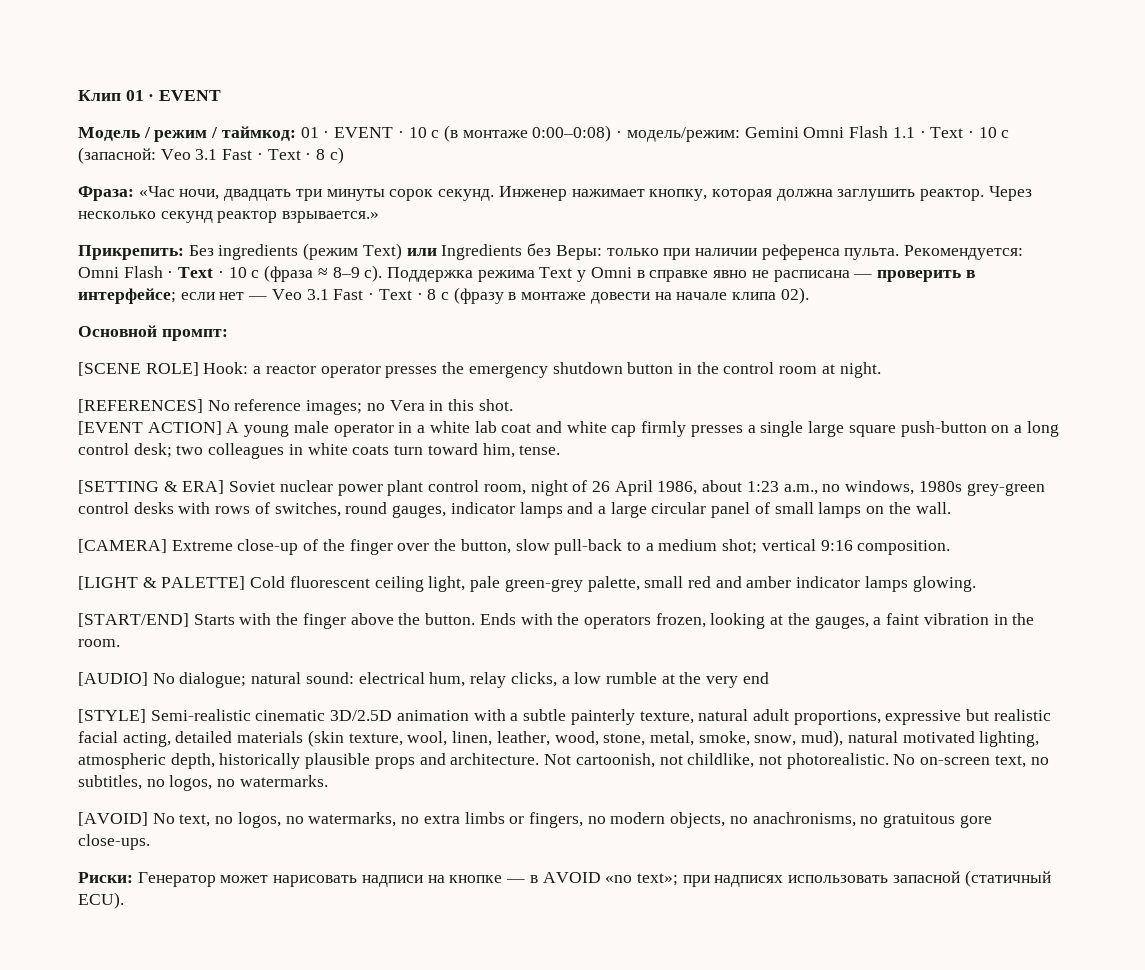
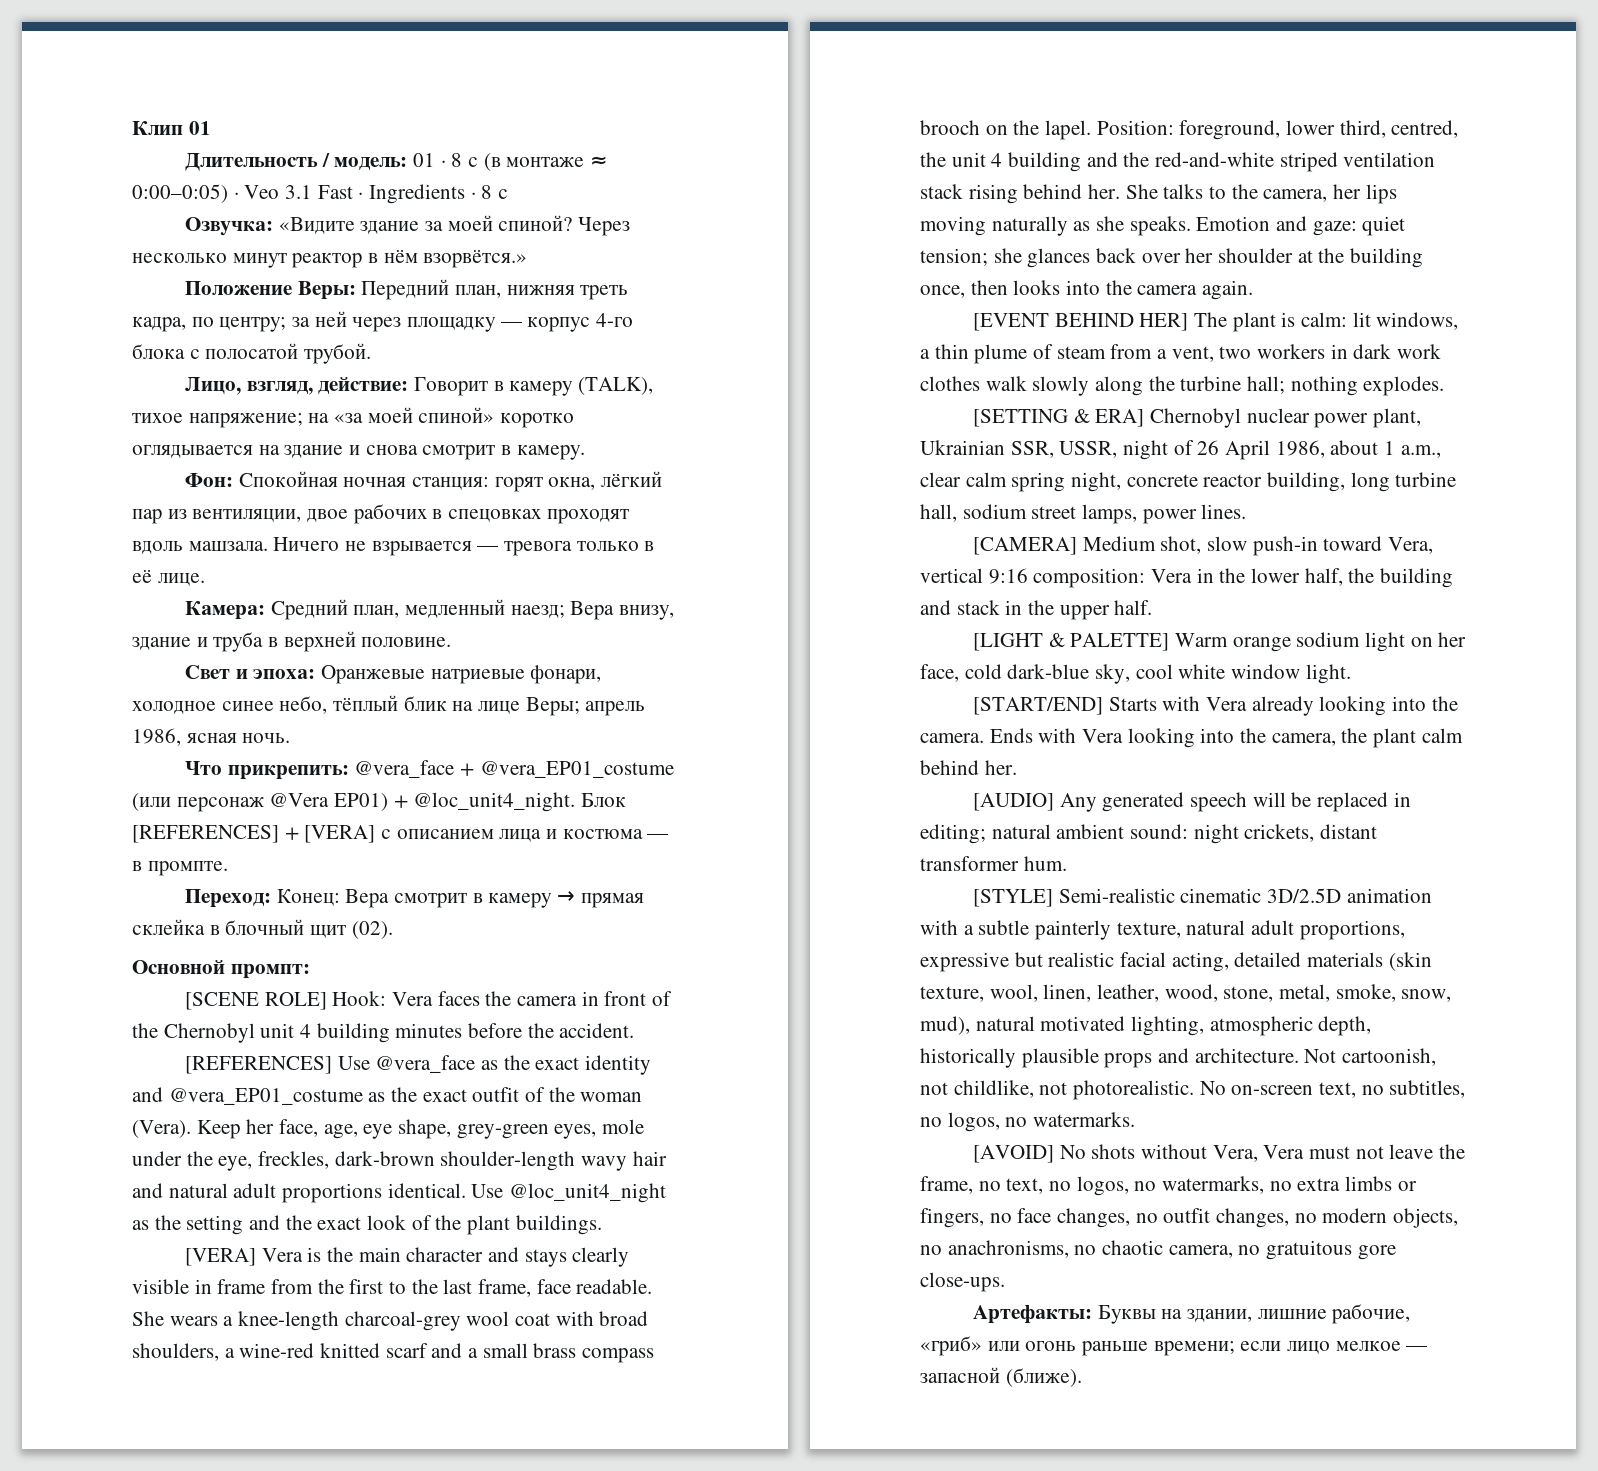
- Клип 01 · EVENT
- Модель / режим / таймкод: 01 · EVENT · 10 с (в монтаже 0:00–0:08) · модель/режим: Gemini Omni Flash 1.1 · Text · 10 с (запасной: Veo 3.1 Fast · Text · 8 с)
- Фраза: «Час ночи, двадцать три минуты сорок секунд. Инженер нажимает кнопку, которая должна заглушить реактор. Через несколько секунд реактор взрывается.»
- Прикрепить: Без ingredients (режим Text) или Ingredients без Веры: только при наличии референса пульта. Рекомендуется: Omni Flash · Text · 10 с (фраза ≈ 8–9 с). Поддержка режима Text у Omni в справке явно не расписана — проверить в интерфейсе; если нет — Veo 3.1 Fast · Text · 8 с (фразу в монтаже довести на начале клипа 02).
+ Клип 01
+ Длительность / модель: 01 · 8 с (в монтаже ≈ 0:00–0:05) · Veo 3.1 Fast · Ingredients · 8 с
+ Озвучка: «Видите здание за моей спиной? Через несколько минут реактор в нём взорвётся.»
+ Положение Веры: Передний план, нижняя треть кадра, по центру; за ней через площадку — корпус 4-го блока с полосатой трубой.
+ Лицо, взгляд, действие: Говорит в камеру (TALK), тихое напряжение; на «за моей спиной» коротко оглядывается на здание и снова смотрит в камеру.
+ Фон: Спокойная ночная станция: горят окна, лёгкий пар из вентиляции, двое рабочих в спецовках проходят вдоль машзала. Ничего не взрывается — тревога только в её лице.
+ Камера: Средний план, медленный наезд; Вера внизу, здание и труба в верхней половине.
+ Свет и эпоха: Оранжевые натриевые фонари, холодное синее небо, тёплый блик на лице Веры; апрель 1986, ясная ночь.
+ Что прикрепить: @vera_face + @vera_EP01_costume (или персонаж @Vera EP01) + @loc_unit4_night. Блок [REFERENCES] + [VERA] с описанием лица и костюма — в промпте.
+ Переход: Конец: Вера смотрит в камеру → прямая склейка в блочный щит (02).
- [SCENE ROLE] Hook: a reactor operator presses the emergency shutdown button in the control room at night.
- [REFERENCES] No reference images; no Vera in this shot.
- [EVENT ACTION] A young male operator in a white lab coat and white cap firmly presses a single large square push-button on a long control desk; two colleagues in white coats turn toward him, tense.
+ [SCENE ROLE] Hook: Vera faces the camera in front of the Chernobyl unit 4 building minutes before the accident.
+ [REFERENCES] Use @vera_face as the exact identity and @vera_EP01_costume as the exact outfit of the woman (Vera). Keep her face, age, eye shape, grey-green eyes, mole under the eye, freckles, dark-brown shoulder-length wavy hair and natural adult proportions identical. Use @loc_unit4_night as the setting and the exact look of the plant buildings.
+ [VERA] Vera is the main character and stays clearly visible in frame from the first to the last frame, face readable. She wears a knee-length charcoal-grey wool coat with broad shoulders, a wine-red knitted scarf and a small brass compass brooch on the lapel. Position: foreground, lower third, centred, the unit 4 building and the red-and-white striped ventilation stack rising behind her. She talks to the camera, her lips moving naturally as she speaks. Emotion and gaze: quiet tension; she glances back over her shoulder at the building once, then looks into the camera again.
+ [EVENT BEHIND HER] The plant is calm: lit windows, a thin plume of steam from a vent, two workers in dark work clothes walk slowly along the turbine hall; nothing explodes.
- [SETTING & ERA] Soviet nuclear power plant control room, night of 26 April 1986, about 1:23 a.m., no windows, 1980s grey-green control desks with rows of switches, round gauges, indicator lamps and a large circular panel of small lamps on the wall.
- [CAMERA] Extreme close-up of the finger over the button, slow pull-back to a medium shot; vertical 9:16 composition.
- [LIGHT & PALETTE] Cold fluorescent ceiling light, pale green-grey palette, small red and amber indicator lamps glowing.
- [START/END] Starts with the finger above the button. Ends with the operators frozen, looking at the gauges, a faint vibration in the room.
- [AUDIO] No dialogue; natural sound: electrical hum, relay clicks, a low rumble at the very end
+ [SETTING & ERA] Chernobyl nuclear power plant, Ukrainian SSR, USSR, night of 26 April 1986, about 1 a.m., clear calm spring night, concrete reactor building, long turbine hall, sodium street lamps, power lines.
+ [CAMERA] Medium shot, slow push-in toward Vera, vertical 9:16 composition: Vera in the lower half, the building and stack in the upper half.
+ [LIGHT & PALETTE] Warm orange sodium light on her face, cold dark-blue sky, cool white window light.
+ [START/END] Starts with Vera already looking into the camera. Ends with Vera looking into the camera, the plant calm behind her.
+ [AUDIO] Any generated speech will be replaced in editing; natural ambient sound: night crickets, distant transformer hum.
- [AVOID] No text, no logos, no watermarks, no extra limbs or fingers, no modern objects, no anachronisms, no gratuitous gore close-ups.
+ [AVOID] No shots without Vera, Vera must not leave the frame, no text, no logos, no watermarks, no extra limbs or fingers, no face changes, no outfit changes, no modern objects, no anachronisms, no chaotic camera, no gratuitous gore close-ups.
- Риски: Генератор может нарисовать надписи на кнопке — в AVOID «no text»; при надписях использовать запасной (статичный ECU).
+ Артефакты: Буквы на здании, лишние рабочие, «гриб» или огонь раньше времени; если лицо мелкое — запасной (ближе).

